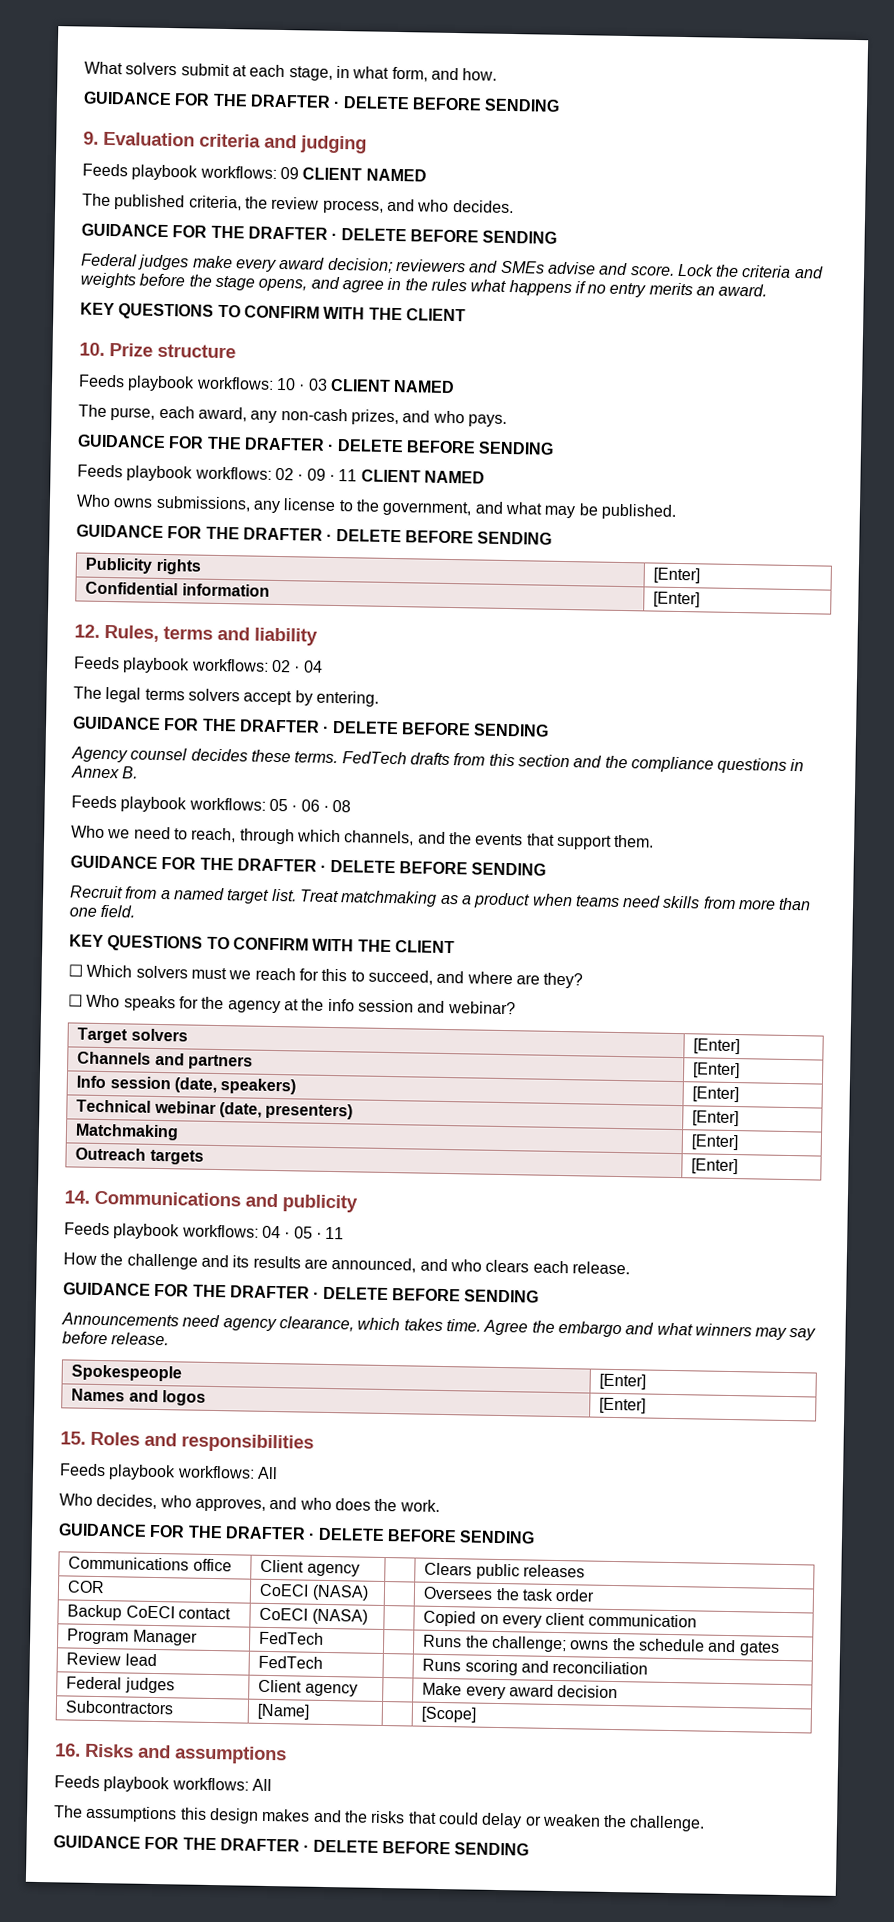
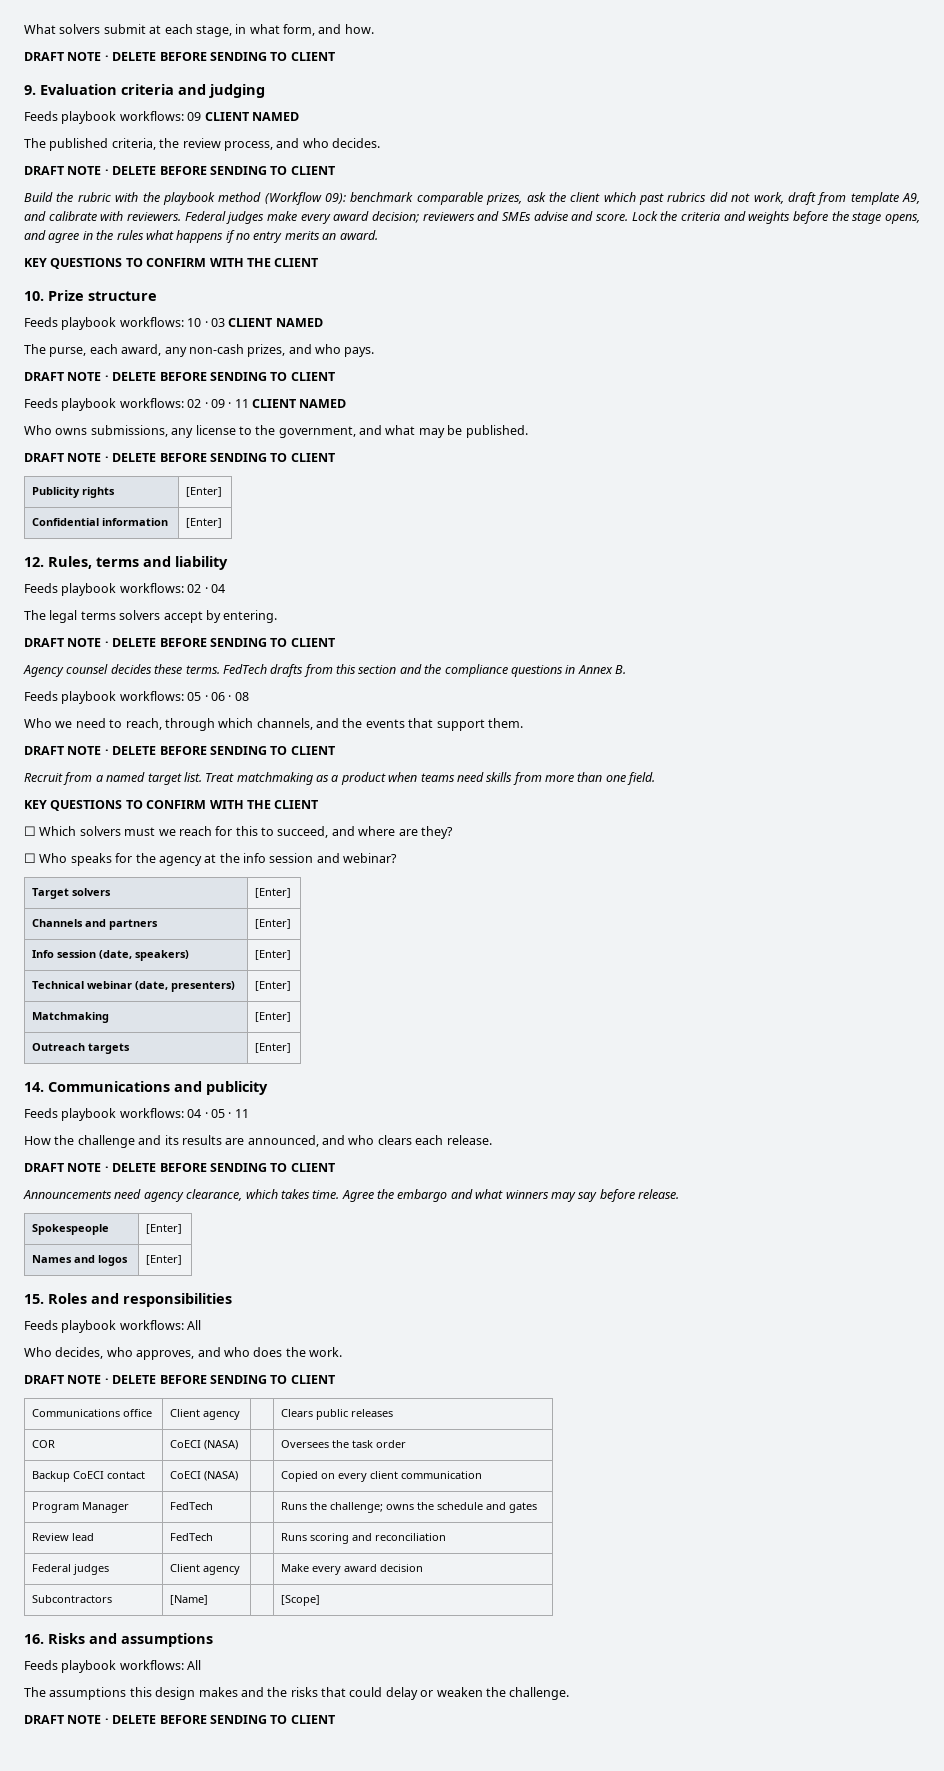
  What solvers submit at each stage, in what form, and how.
- GUIDANCE FOR THE DRAFTER · DELETE BEFORE SENDING
+ DRAFT NOTE · DELETE BEFORE SENDING TO CLIENT
  The published criteria, the review process, and who decides.
- GUIDANCE FOR THE DRAFTER · DELETE BEFORE SENDING
- Federal judges make every award decision; reviewers and SMEs advise and score.
+ DRAFT NOTE · DELETE BEFORE SENDING TO CLIENT
+ Build the rubric with the playbook method (Workflow 09): benchmark comparable prizes, ask the client which past rubrics did not work, draft from template A9, and calibrate with reviewers. Federal judges make every award decision; reviewers and SMEs advise and score.
  The purse, each award, any non-cash prizes, and who pays.
- GUIDANCE FOR THE DRAFTER · DELETE BEFORE SENDING
+ DRAFT NOTE · DELETE BEFORE SENDING TO CLIENT
  Who owns submissions, any license to the government, and what may be published.
- GUIDANCE FOR THE DRAFTER · DELETE BEFORE SENDING
+ DRAFT NOTE · DELETE BEFORE SENDING TO CLIENT
  The legal terms solvers accept by entering.
- GUIDANCE FOR THE DRAFTER · DELETE BEFORE SENDING
+ DRAFT NOTE · DELETE BEFORE SENDING TO CLIENT
  Who we need to reach, through which channels, and the events that support them.
- GUIDANCE FOR THE DRAFTER · DELETE BEFORE SENDING
+ DRAFT NOTE · DELETE BEFORE SENDING TO CLIENT
  How the challenge and its results are announced, and who clears each release.
- GUIDANCE FOR THE DRAFTER · DELETE BEFORE SENDING
+ DRAFT NOTE · DELETE BEFORE SENDING TO CLIENT
  Who decides, who approves, and who does the work.
- GUIDANCE FOR THE DRAFTER · DELETE BEFORE SENDING
+ DRAFT NOTE · DELETE BEFORE SENDING TO CLIENT
  The assumptions this design makes and the risks that could delay or weaken the challenge.
- GUIDANCE FOR THE DRAFTER · DELETE BEFORE SENDING
+ DRAFT NOTE · DELETE BEFORE SENDING TO CLIENT

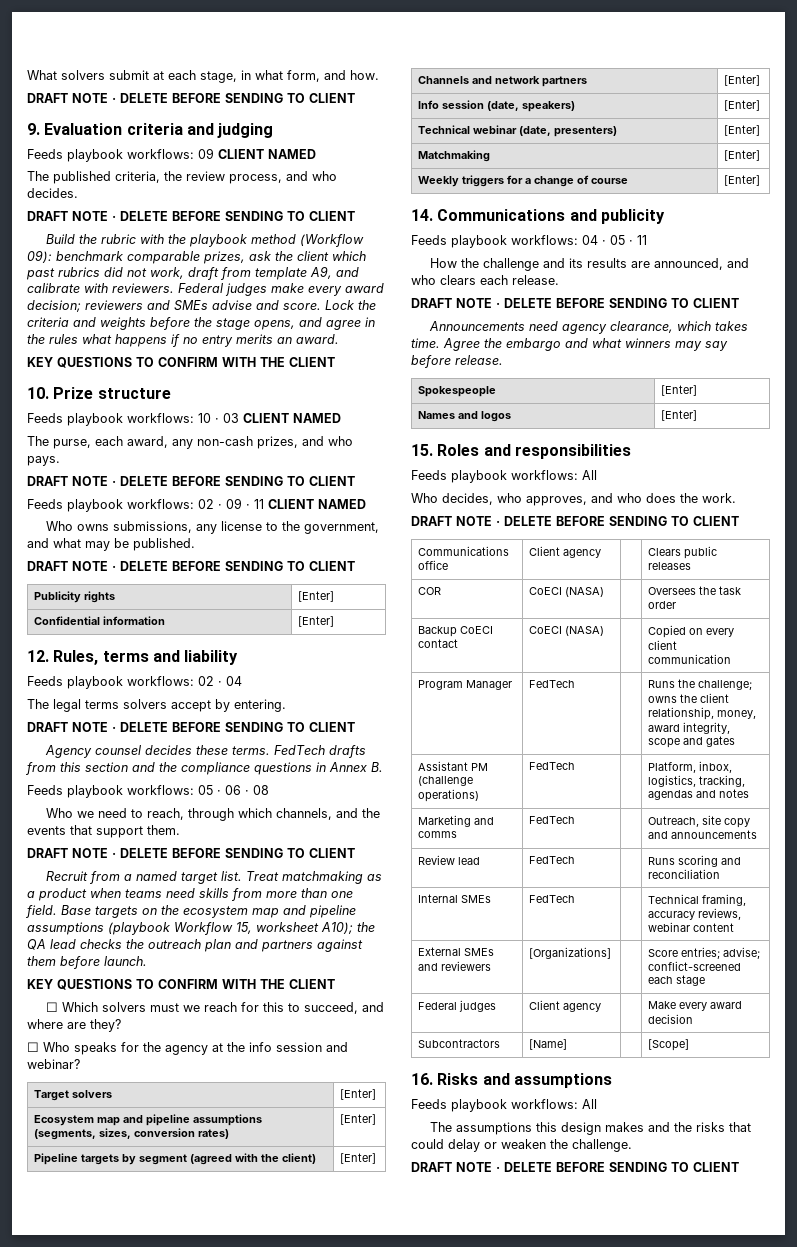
+ Base targets on the ecosystem map and pipeline assumptions (playbook Workflow 15, worksheet A10); the QA lead checks the outreach plan and partners against them before launch.
+ Ecosystem map and pipeline assumptions (segments, sizes, conversion rates) | [Enter]
+ Pipeline targets by segment (agreed with the client) | [Enter]
- Channels and partners | [Enter]
+ Channels and network partners | [Enter]
- Outreach targets | [Enter]
+ Weekly triggers for a change of course | [Enter]
- Program Manager | FedTech | | Runs the challenge; owns the schedule and gates
+ Program Manager | FedTech | | Runs the challenge; owns the client relationship, money, award integrity, scope and gates
+ Assistant PM (challenge operations) | FedTech | | Platform, inbox, logistics, tracking, agendas and notes
+ Marketing and comms | FedTech | | Outreach, site copy and announcements
+ Internal SMEs | FedTech | | Technical framing, accuracy reviews, webinar content
+ External SMEs and reviewers | [Organizations] | | Score entries; advise; conflict-screened each stage

